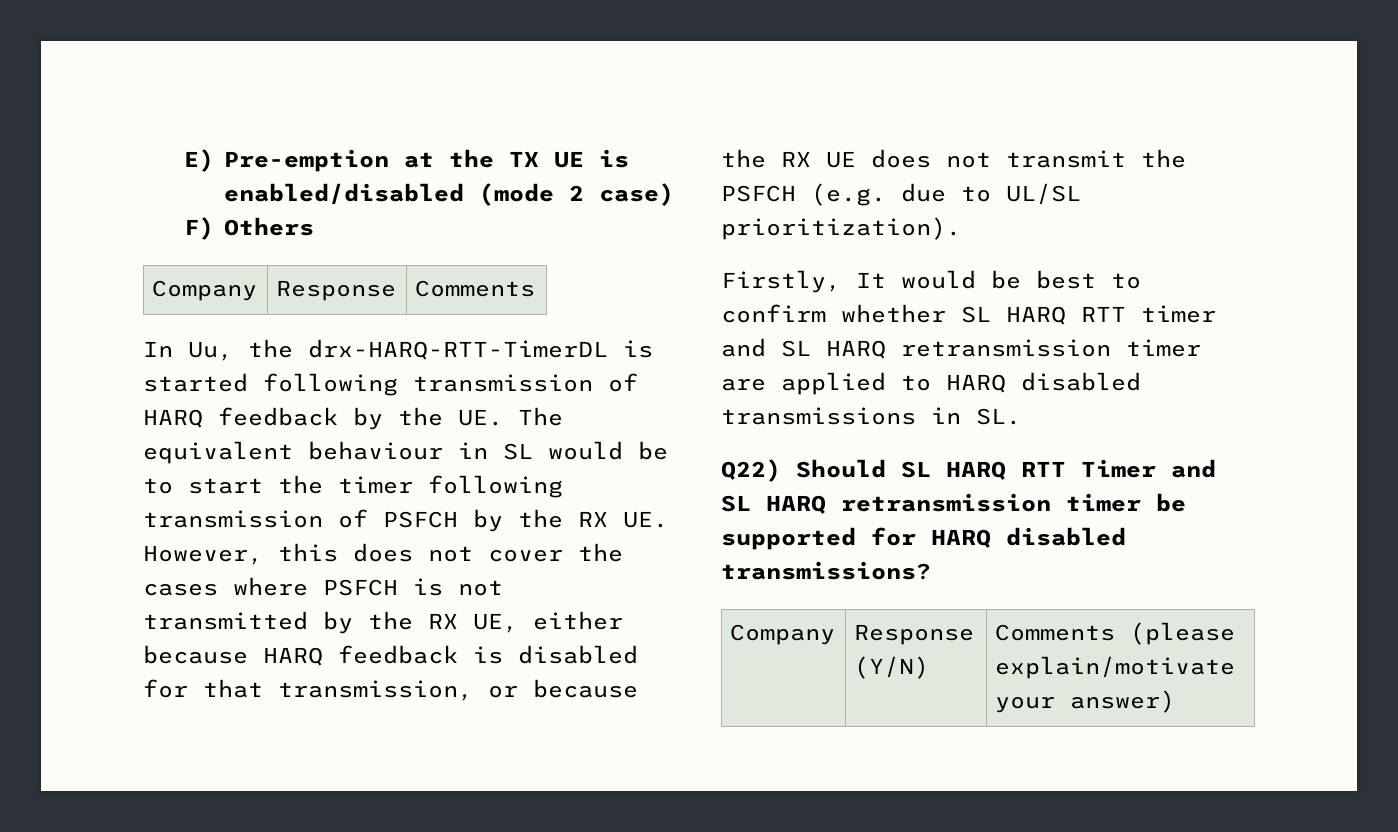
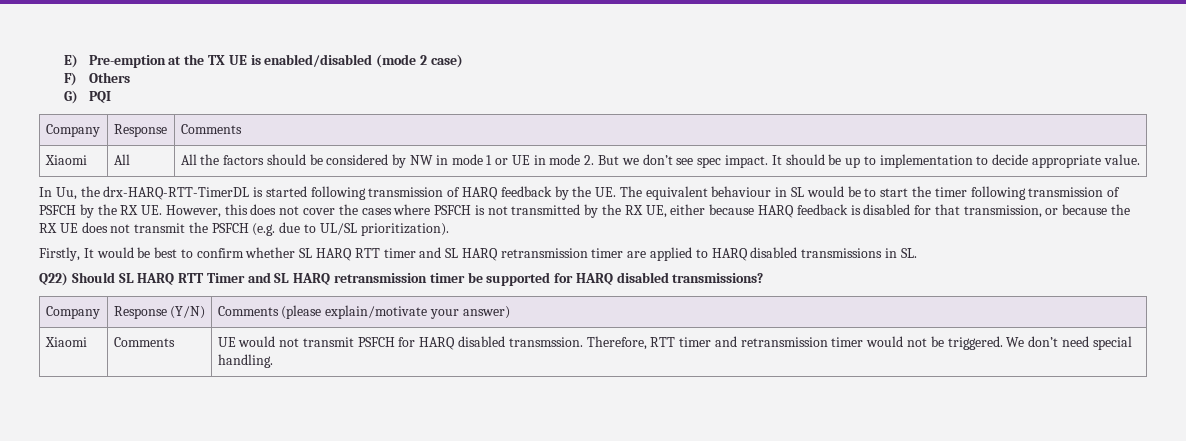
+ G) PQI
+ Xiaomi | All | All the factors should be considered by NW in mode 1 or UE in mode 2. But we don’t see spec impact. It should be up to implementation to decide appropriate value.
+ Xiaomi | Comments | UE would not transmit PSFCH for HARQ disabled transmssion. Therefore, RTT timer and retransmission timer would not be triggered. We don’t need special handling.

